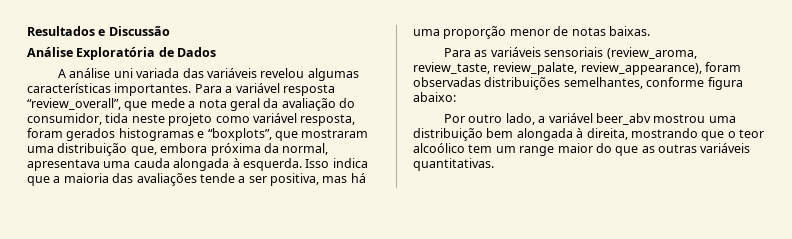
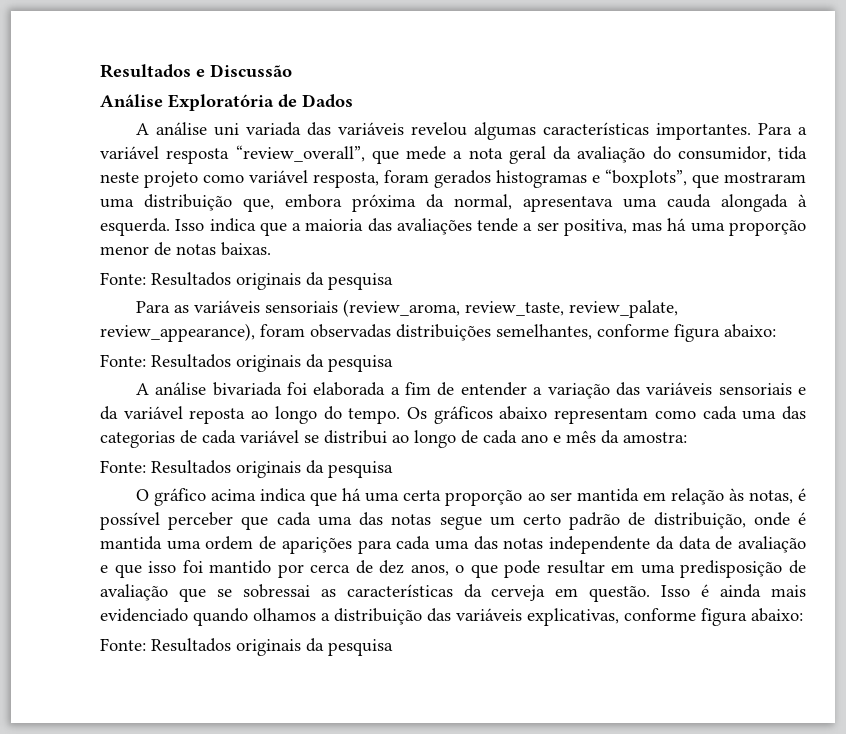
  Isso indica que a maioria das avaliações tende a ser positiva, mas há uma proporção menor de notas baixas.
+ Fonte: Resultados originais da pesquisa
  Para as variáveis sensoriais (review_aroma, review_taste, review_palate, review_appearance), foram observadas distribuições semelhantes, conforme figura abaixo:
- Por outro lado, a variável beer_abv mostrou uma distribuição bem alongada à direita, mostrando que o teor alcoólico tem um range maior do que as outras variáveis quantitativas.
+ Fonte: Resultados originais da pesquisa
+ A análise bivariada foi elaborada a fim de entender a variação das variáveis sensoriais e da variável reposta ao longo do tempo. Os gráficos abaixo representam como cada uma das categorias de cada variável se distribui ao longo de cada ano e mês da amostra:
+ Fonte: Resultados originais da pesquisa
+ O gráfico acima indica que há uma certa proporção ao ser mantida em relação às notas, é possível perceber que cada uma das notas segue um certo padrão de distribuição, onde é mantida uma ordem de aparições para cada uma das notas independente da data de avaliação e que isso foi mantido por cerca de dez anos, o que pode resultar em uma predisposição de avaliação que se sobressai as características da cerveja em questão. Isso é ainda mais evidenciado quando olhamos a distribuição das variáveis explicativas, conforme figura abaixo:
+ Fonte: Resultados originais da pesquisa

